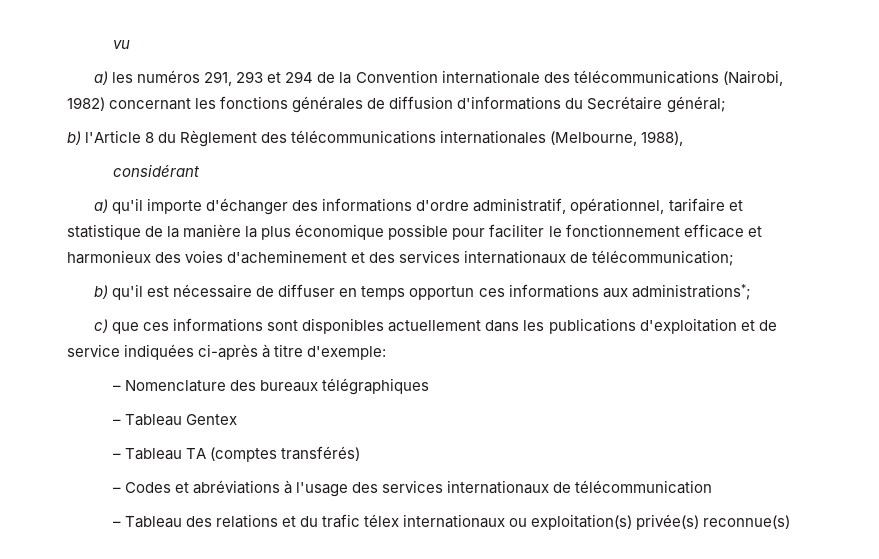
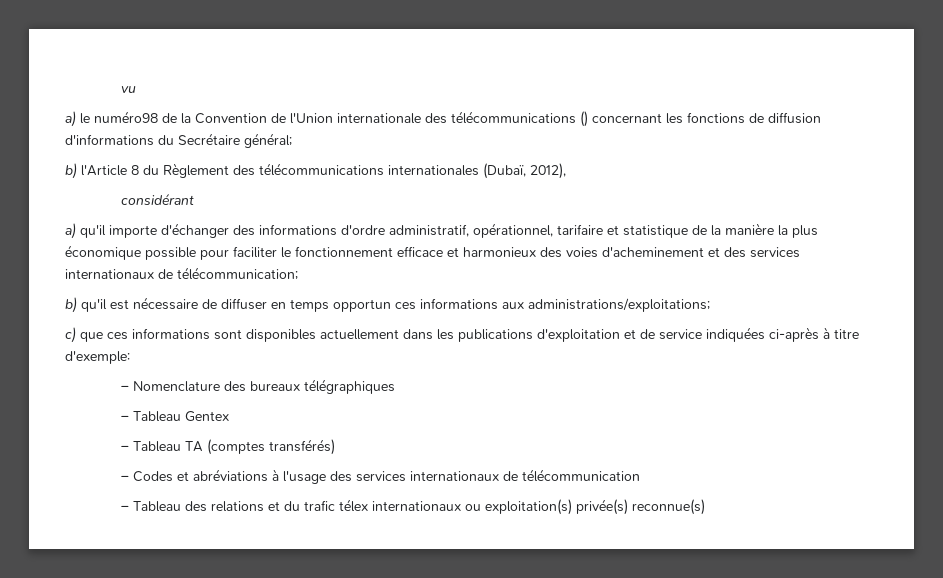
- a) les numéros 291, 293 et 294 de la Convention internationale des télécommunications (Nairobi, 1982) concernant les fonctions générales de diffusion d'informations du Secrétaire général;
+ a) le numéro98 de la Convention de l'Union internationale des télécommunications () concernant les fonctions de diffusion d'informations du Secrétaire général;
- b) l'Article 8 du Règlement des télécommunications internationales (Melbourne, 1988),
+ b) l'Article 8 du Règlement des télécommunications internationales (Dubaï, 2012),
- b) qu'il est nécessaire de diffuser en temps opportun ces informations aux administrations*;
+ b) qu'il est nécessaire de diffuser en temps opportun ces informations aux administrations/exploitations;

